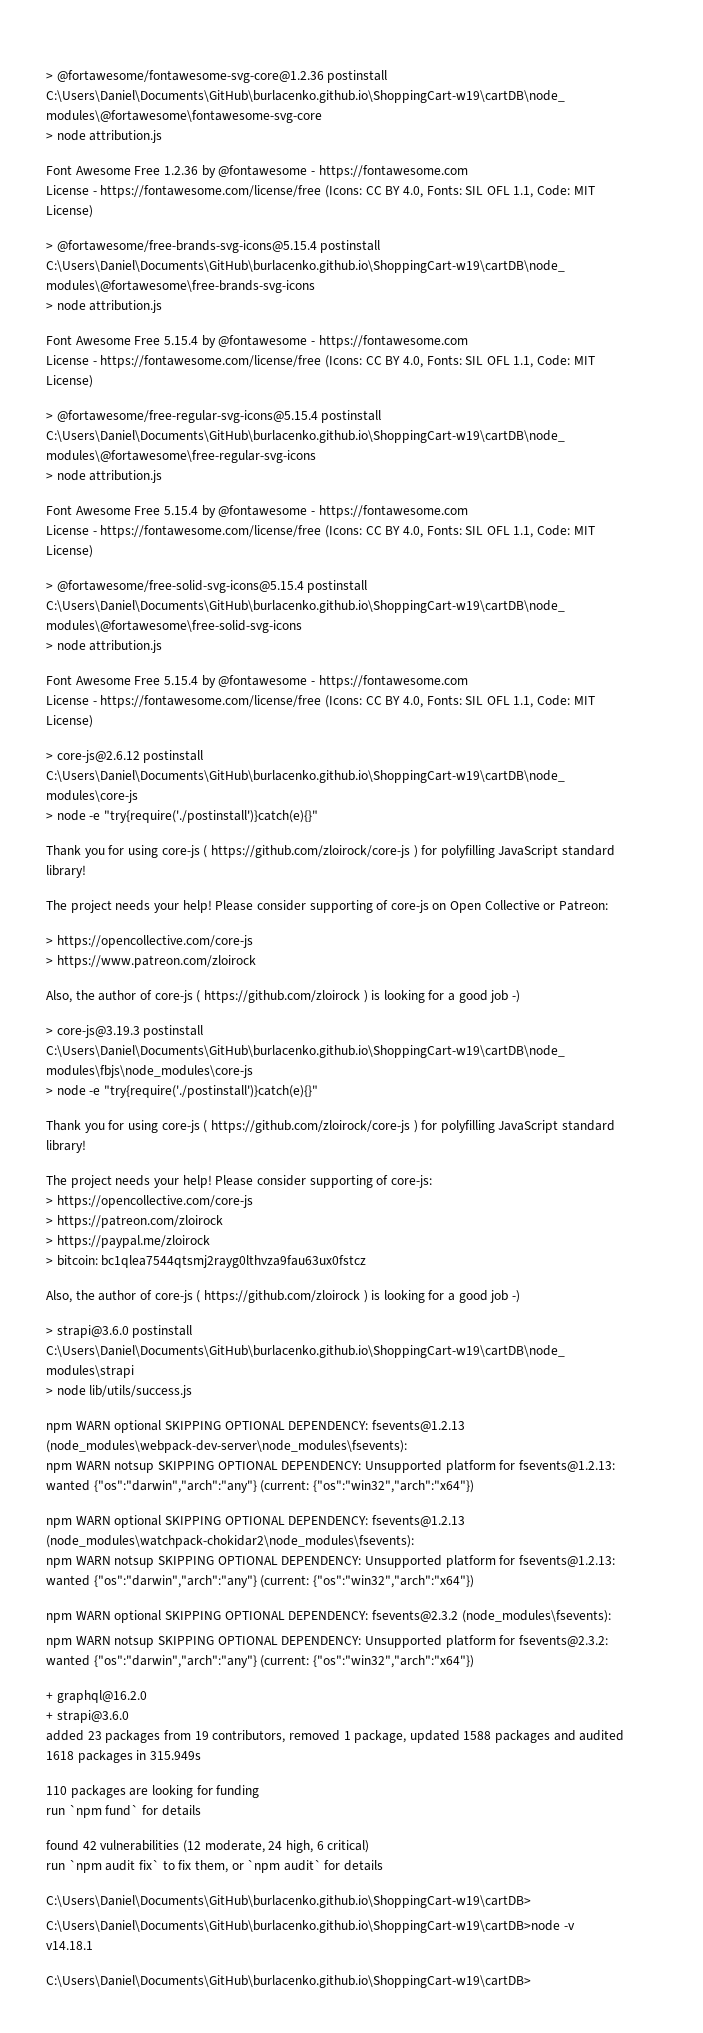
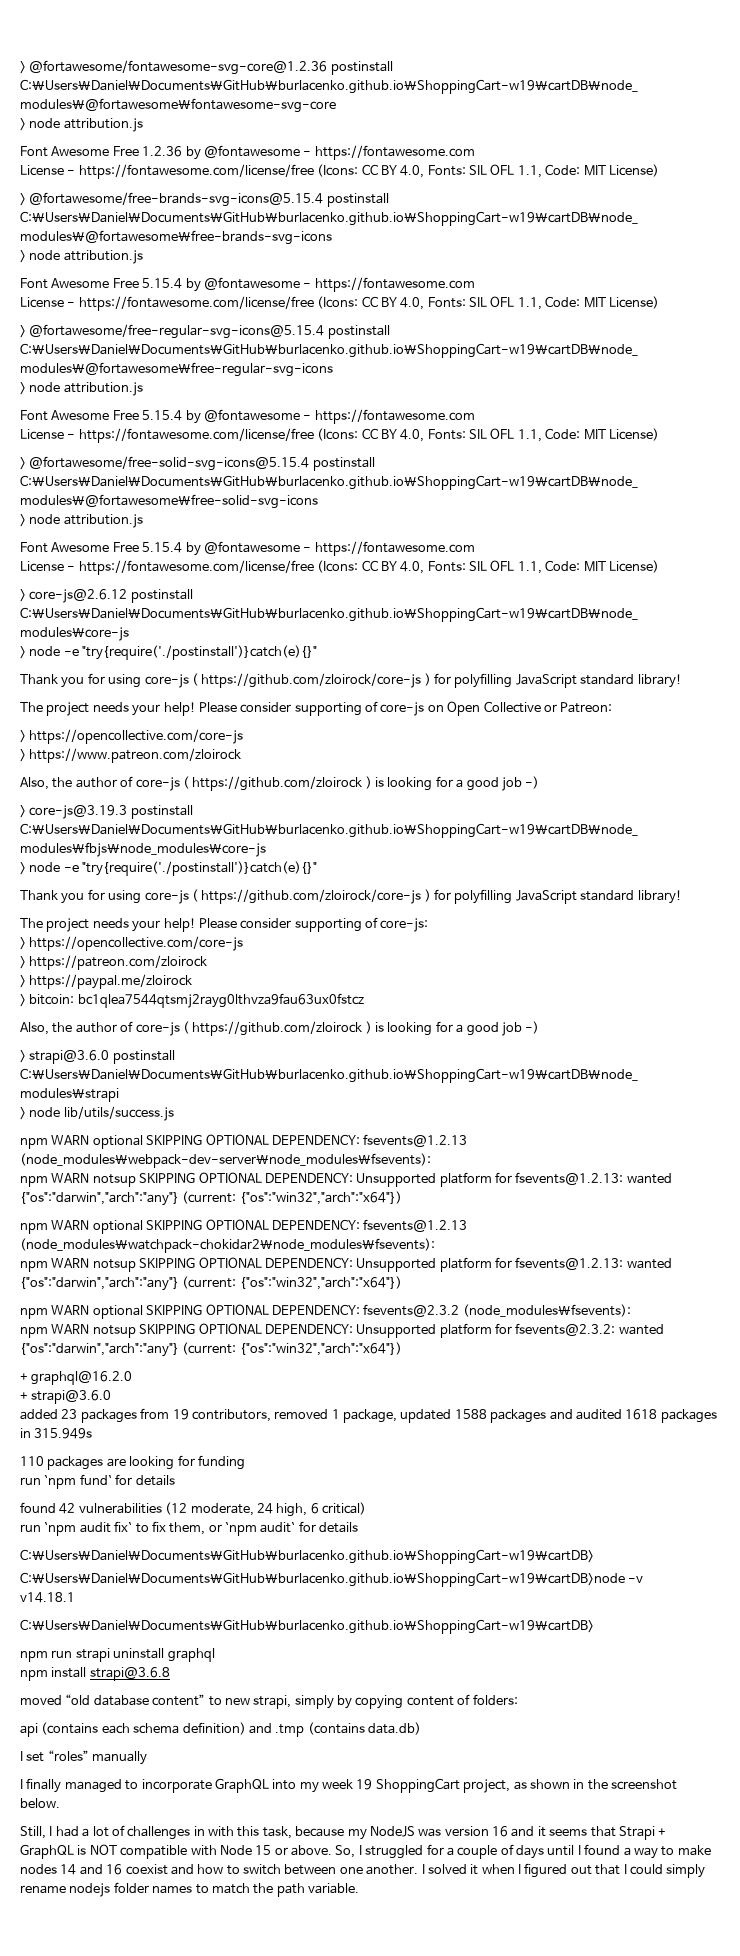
+ npm run strapi uninstall graphql
+ npm install strapi@3.6.8
+ moved “old database content” to new strapi, simply by copying content of folders:
+ api (contains each schema definition) and .tmp (contains data.db)
+ I set “roles” manually
+ I finally managed to incorporate GraphQL into my week 19 ShoppingCart project, as shown in the screenshot below.
+ Still, I had a lot of challenges in with this task, because my NodeJS was version 16 and it seems that Strapi + GraphQL is NOT compatible with Node 15 or above. So, I struggled for a couple of days until I found a way to make nodes 14 and 16 coexist and how to switch between one another. I solved it when I figured out that I could simply rename nodejs folder names to match the path variable.

